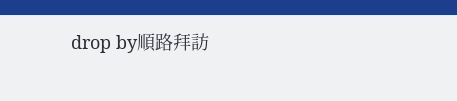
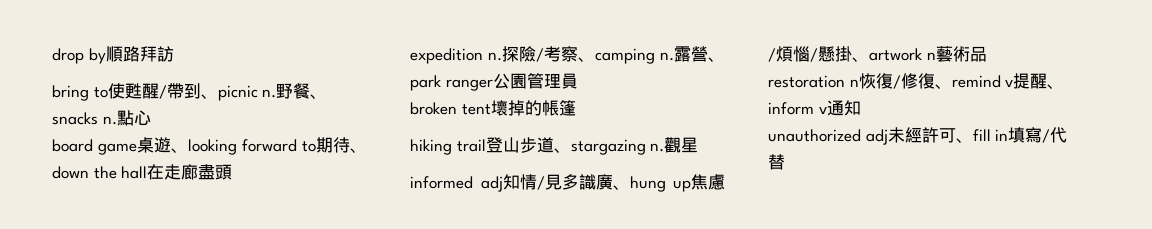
+ bring to使甦醒/帶到、picnic n.野餐、snacks n.點心
+ board game桌遊、looking forward to期待、down the hall在走廊盡頭
+ expedition n.探險/考察、camping n.露營、park ranger公園管理員
+ broken tent壞掉的帳篷
+ hiking trail登山步道、stargazing n.觀星
+ informed adj知情/見多識廣、hung up焦慮/煩惱/懸掛、artwork n藝術品
+ restoration n恢復/修復、remind v提醒、inform v通知
+ unauthorized adj未經許可、fill in填寫/代替

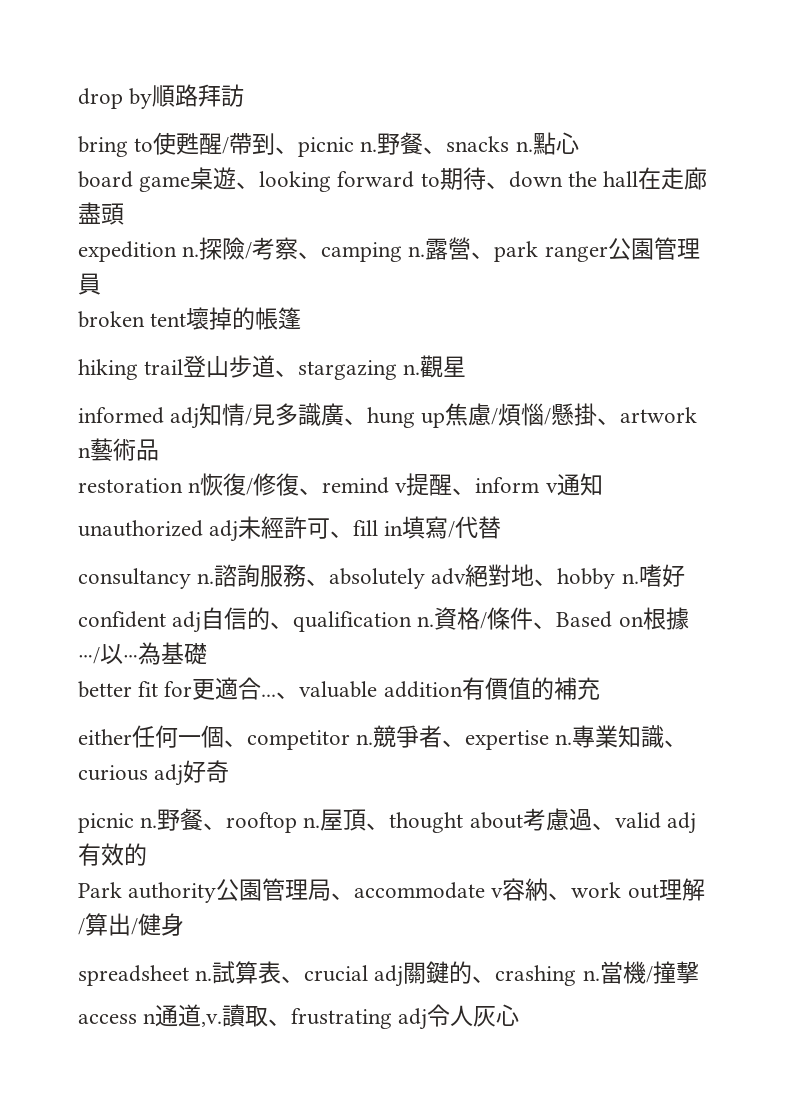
+ consultancy n.諮詢服務、absolutely adv絕對地、hobby n.嗜好
+ confident adj自信的、qualification n.資格/條件、Based on根據⋯/以⋯為基礎
+ better fit for更適合...、valuable addition有價值的補充
+ either任何一個、competitor n.競爭者、expertise n.專業知識、curious adj好奇
+ picnic n.野餐、rooftop n.屋頂、thought about考慮過、valid adj有效的
+ Park authority公園管理局、accommodate v容納、work out理解/算出/健身
+ spreadsheet n.試算表、crucial adj關鍵的、crashing n.當機/撞擊
+ access n通道,v.讀取、frustrating adj令人灰心

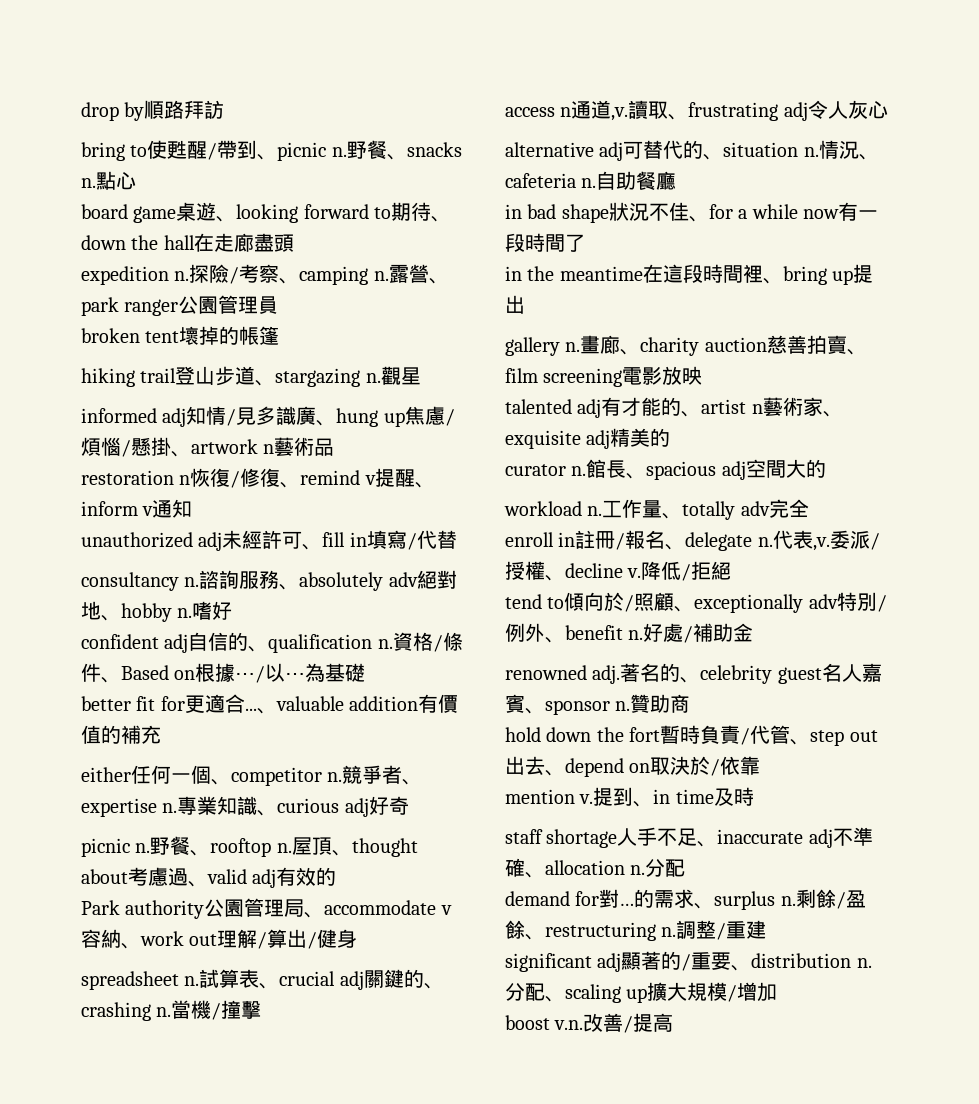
+ alternative adj可替代的、situation n.情況、cafeteria n.自助餐廳
+ in bad shape狀況不佳、for a while now有一段時間了
+ in the meantime在這段時間裡、bring up提出
+ gallery n.畫廊、charity auction慈善拍賣、film screening電影放映
+ talented adj有才能的、artist n藝術家、exquisite adj精美的
+ curator n.館長、spacious adj空間大的
+ workload n.工作量、totally adv完全
+ enroll in註冊/報名、delegate n.代表,v.委派/授權、decline v.降低/拒絕
+ tend to傾向於/照顧、exceptionally adv特別/例外、benefit n.好處/補助金
+ renowned adj.著名的、celebrity guest名人嘉賓、sponsor n.贊助商
+ hold down the fort暫時負責/代管、step out出去、depend on取決於/依靠
+ mention v.提到、in time及時
+ staff shortage人手不足、inaccurate adj不準確、allocation n.分配
+ demand for對…的需求、surplus n.剩餘/盈餘、restructuring n.調整/重建
+ significant adj顯著的/重要、distribution n.分配、scaling up擴大規模/增加
+ boost v.n.改善/提高

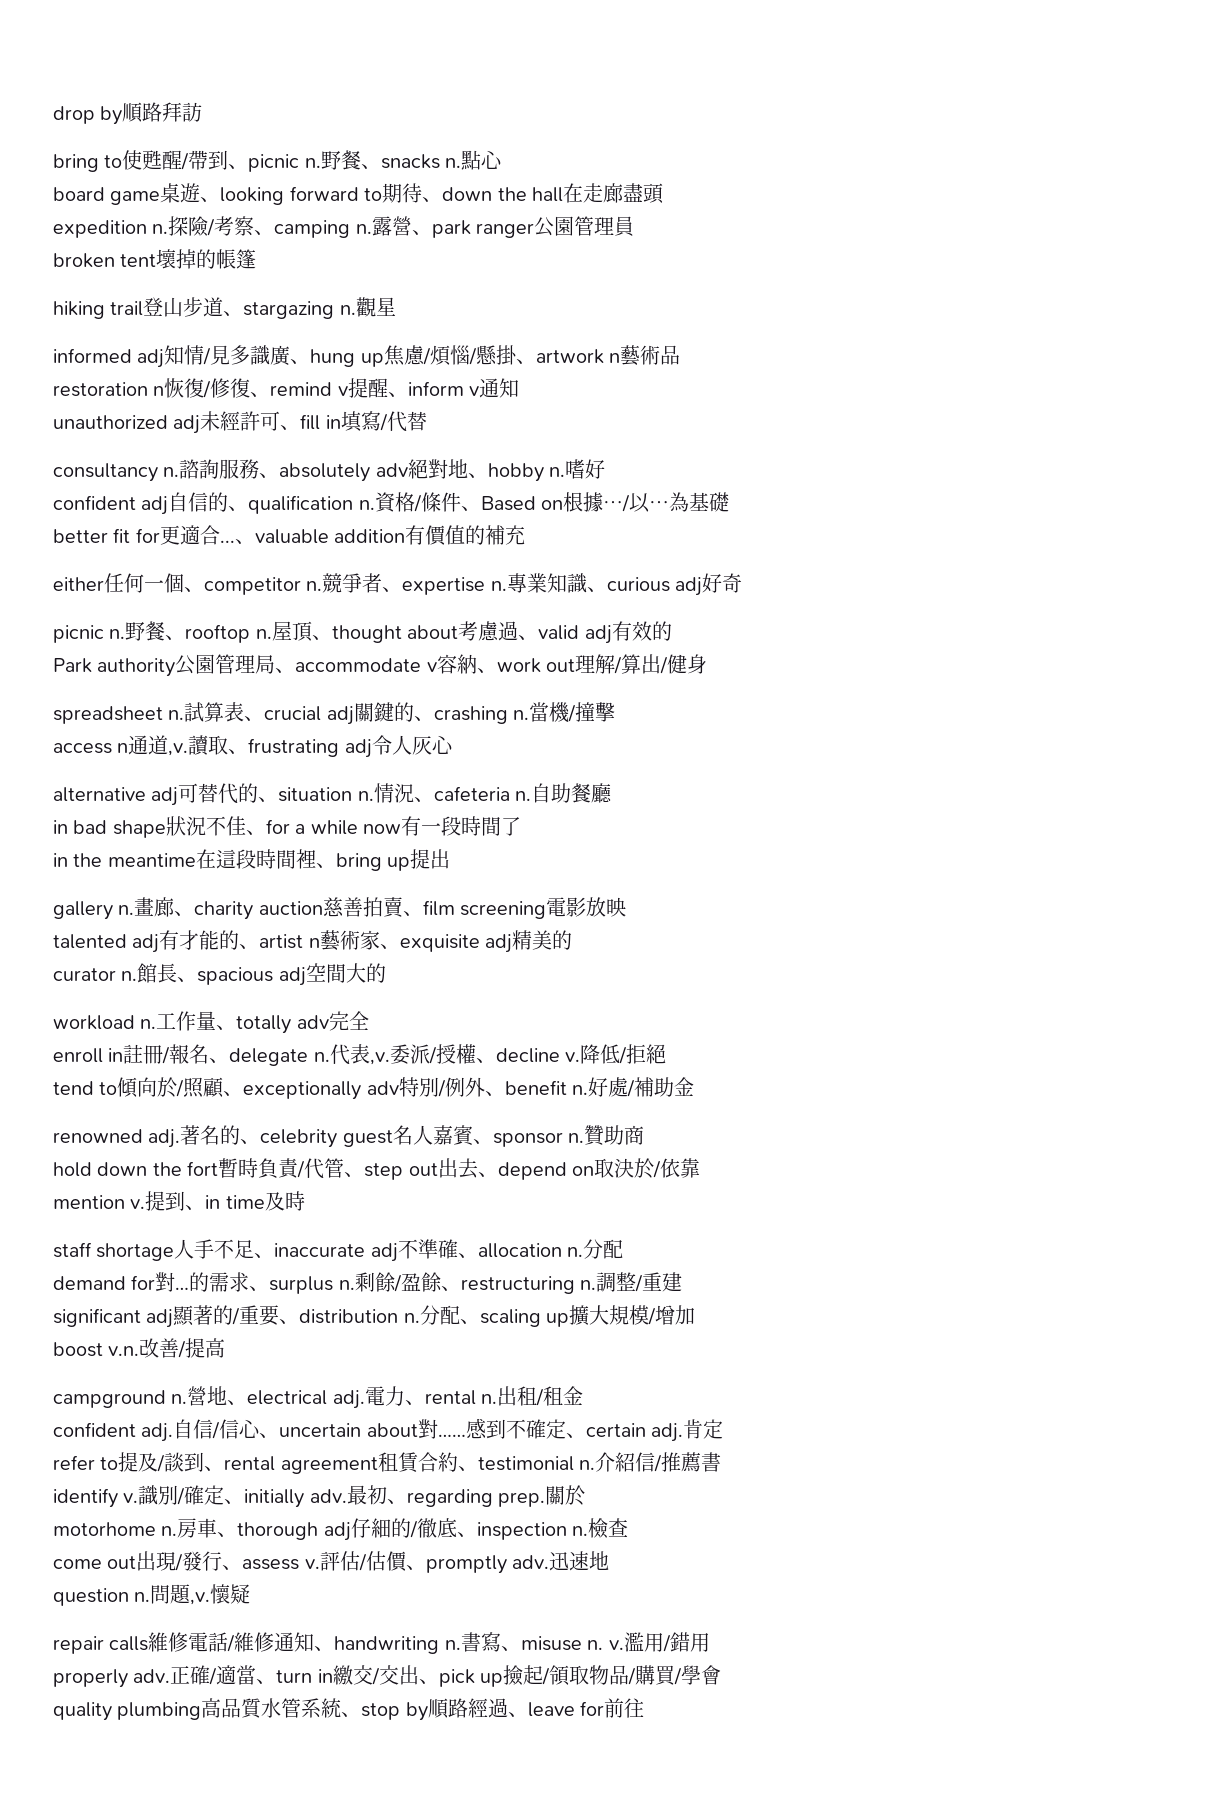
+ campground n.營地、electrical adj.電力、rental n.出租/租金
+ confident adj.自信/信心、uncertain about對……感到不確定、certain adj.肯定
+ refer to提及/談到、rental agreement租賃合約、testimonial n.介紹信/推薦書
+ identify v.識別/確定、initially adv.最初、regarding prep.關於
+ motorhome n.房車、thorough adj仔細的/徹底、inspection n.檢查
+ come out出現/發行、assess v.評估/估價、promptly adv.迅速地
+ question n.問題,v.懷疑
+ repair calls維修電話/維修通知、handwriting n.書寫、misuse n. v.濫用/錯用
+ properly adv.正確/適當、turn in繳交/交出、pick up撿起/領取物品/購買/學會
+ quality plumbing高品質水管系統、stop by順路經過、leave for前往

